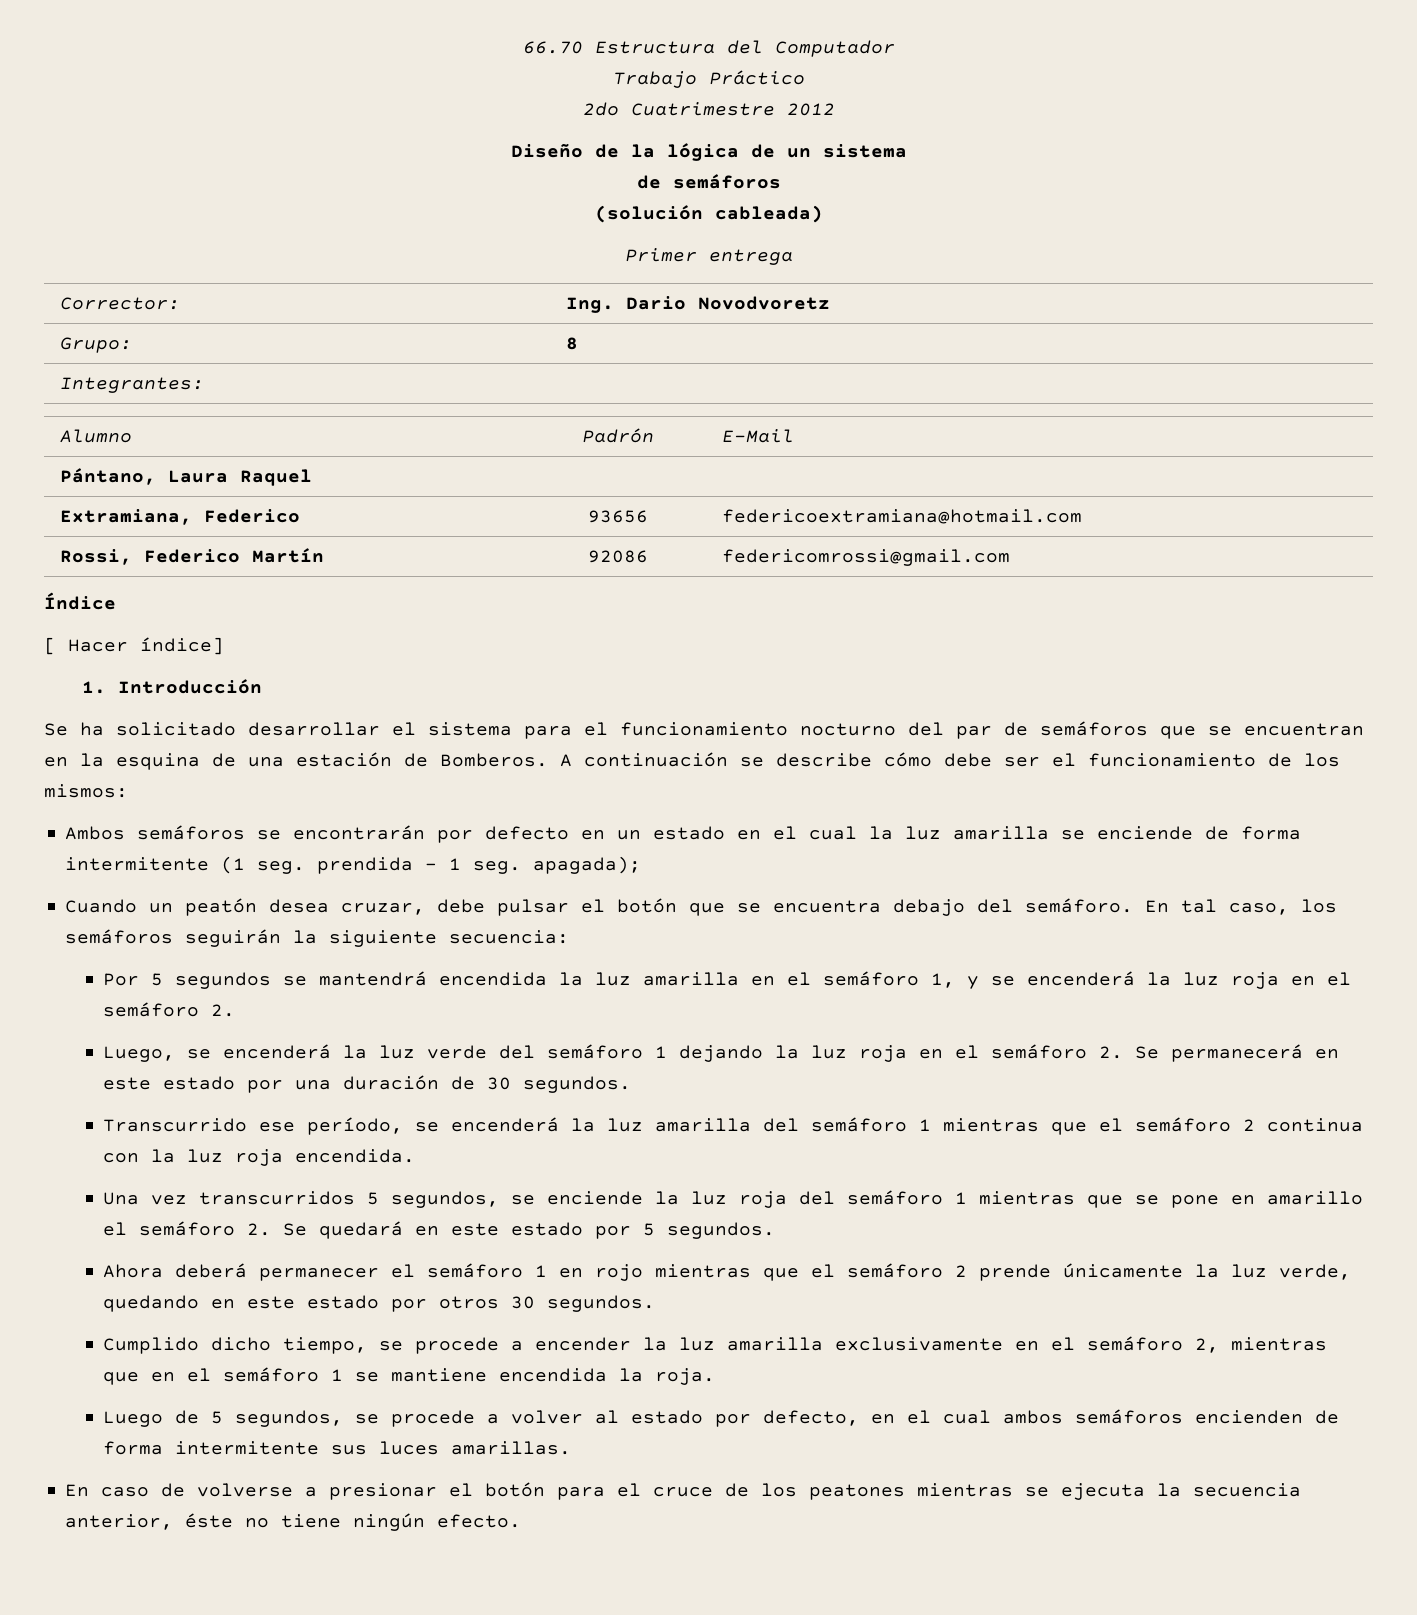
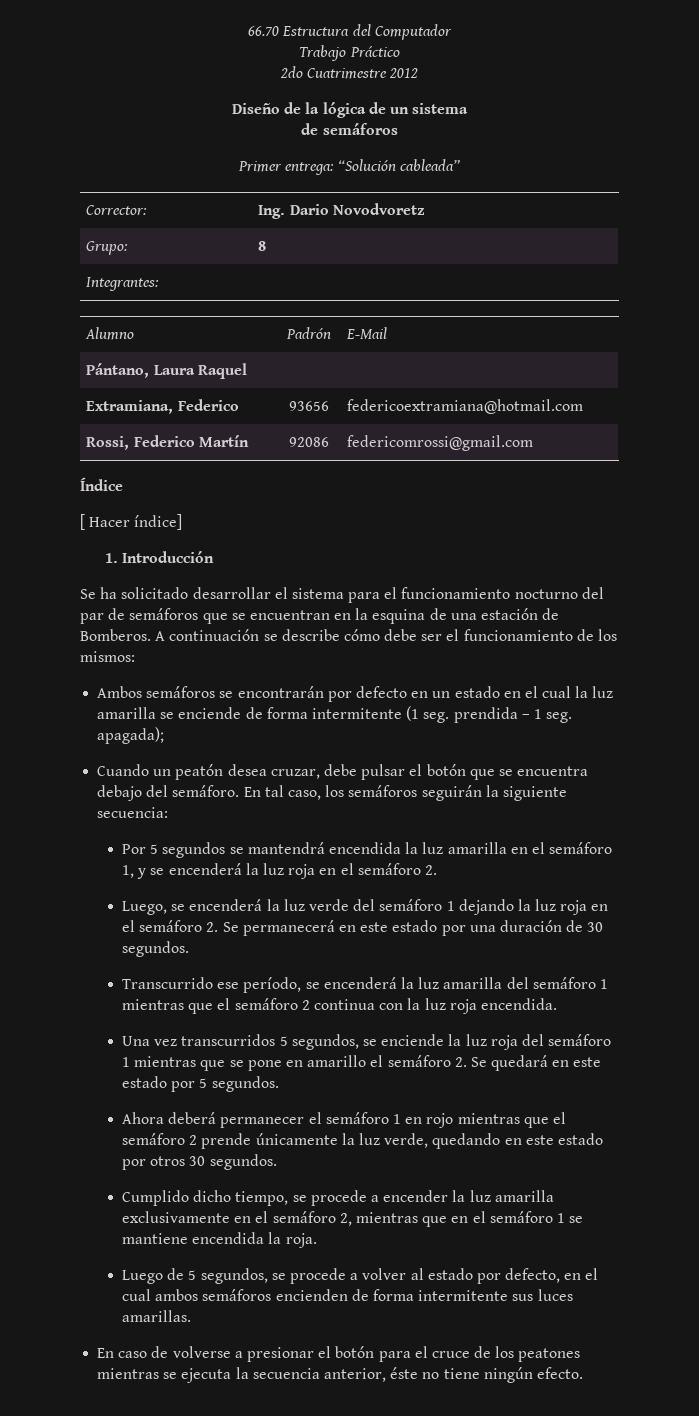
- (solución cableada)
- Primer entrega
+ Primer entrega: “Solución cableada”

